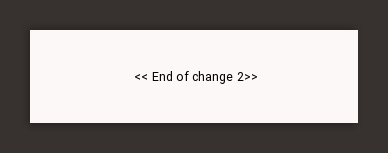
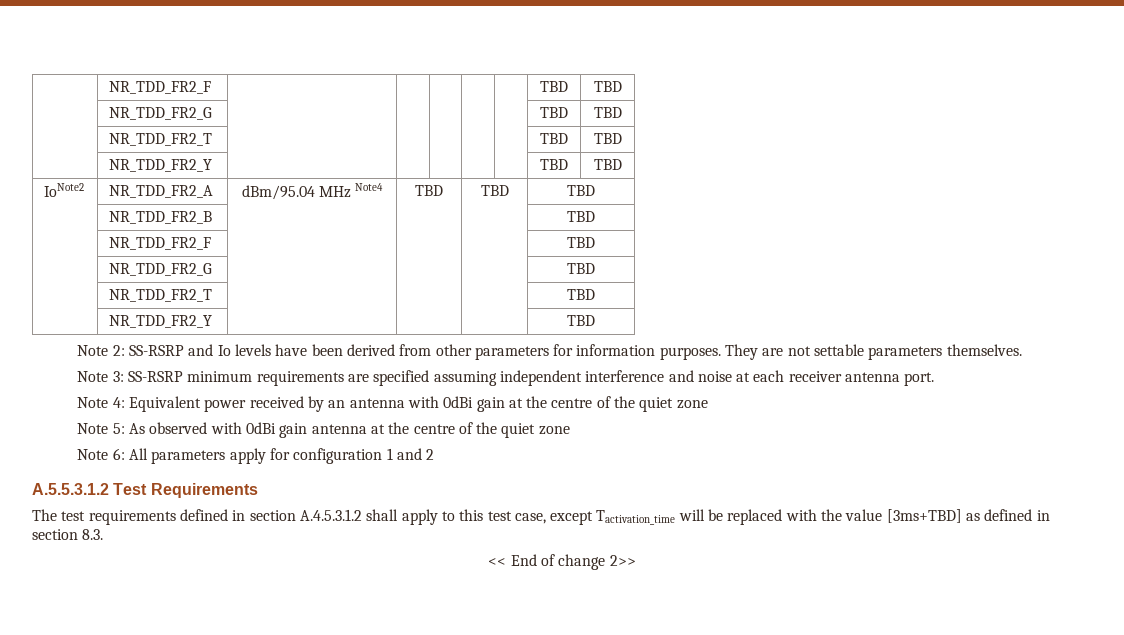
+ | NR_TDD_FR2_F | | | | | | TBD | TBD
+ | NR_TDD_FR2_G | | | | | | TBD | TBD
+ | NR_TDD_FR2_T | | | | | | TBD | TBD
+ | NR_TDD_FR2_Y | | | | | | TBD | TBD
+ IoNote2 | NR_TDD_FR2_A | dBm/95.04 MHz Note4 | TBD | TBD | TBD
+ | NR_TDD_FR2_B | | | | TBD
+ | NR_TDD_FR2_F | | | | TBD
+ | NR_TDD_FR2_G | | | | TBD
+ | NR_TDD_FR2_T | | | | TBD
+ | NR_TDD_FR2_Y | | | | TBD
+ Note 2: SS-RSRP and Io levels have been derived from other parameters for information purposes. They are not settable parameters themselves.
+ Note 3: SS-RSRP minimum requirements are specified assuming independent interference and noise at each receiver antenna port.
+ Note 4: Equivalent power received by an antenna with 0dBi gain at the centre of the quiet zone
+ Note 5: As observed with 0dBi gain antenna at the centre of the quiet zone
+ Note 6: All parameters apply for configuration 1 and 2
+ A.5.5.3.1.2 Test Requirements
+ The test requirements defined in section A.4.5.3.1.2 shall apply to this test case, except Tactivation_time will be replaced with the value [3ms+TBD] as defined in section 8.3.

